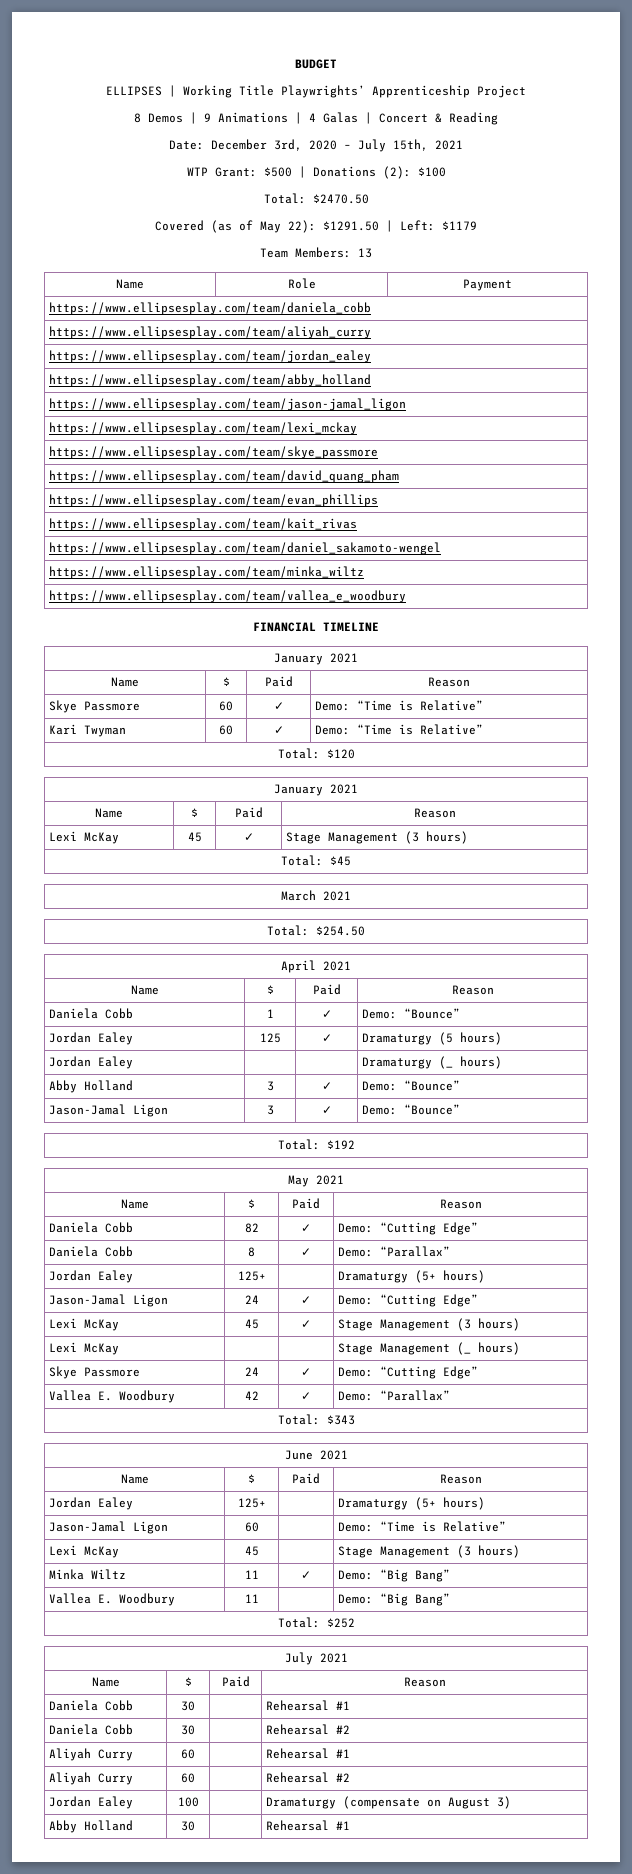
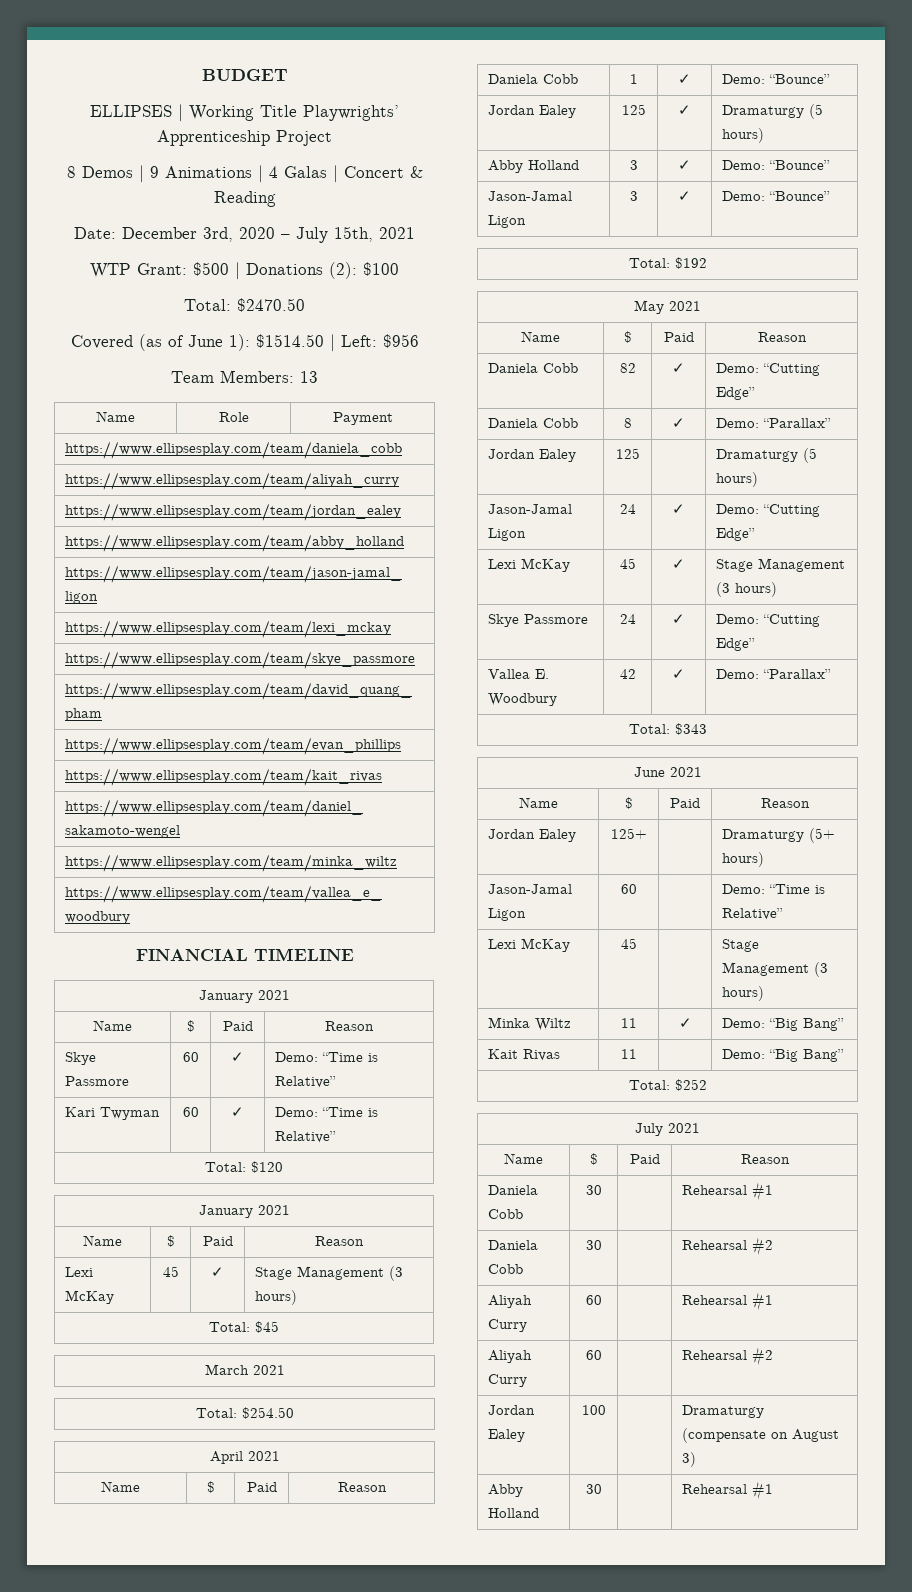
- Covered (as of May 22): $1291.50 | Left: $1179
+ Covered (as of June 1): $1514.50 | Left: $956
- Jordan Ealey | | | Dramaturgy (_ hours)
  Daniela Cobb | 8 | ✓ | Demo: “Parallax”
- Jordan Ealey | 125+ | | Dramaturgy (5+ hours)
+ Jordan Ealey | 125 | | Dramaturgy (5 hours)
- Lexi McKay | | | Stage Management (_ hours)
- Vallea E. Woodbury | 11 | | Demo: “Big Bang”
+ Kait Rivas | 11 | | Demo: “Big Bang”

